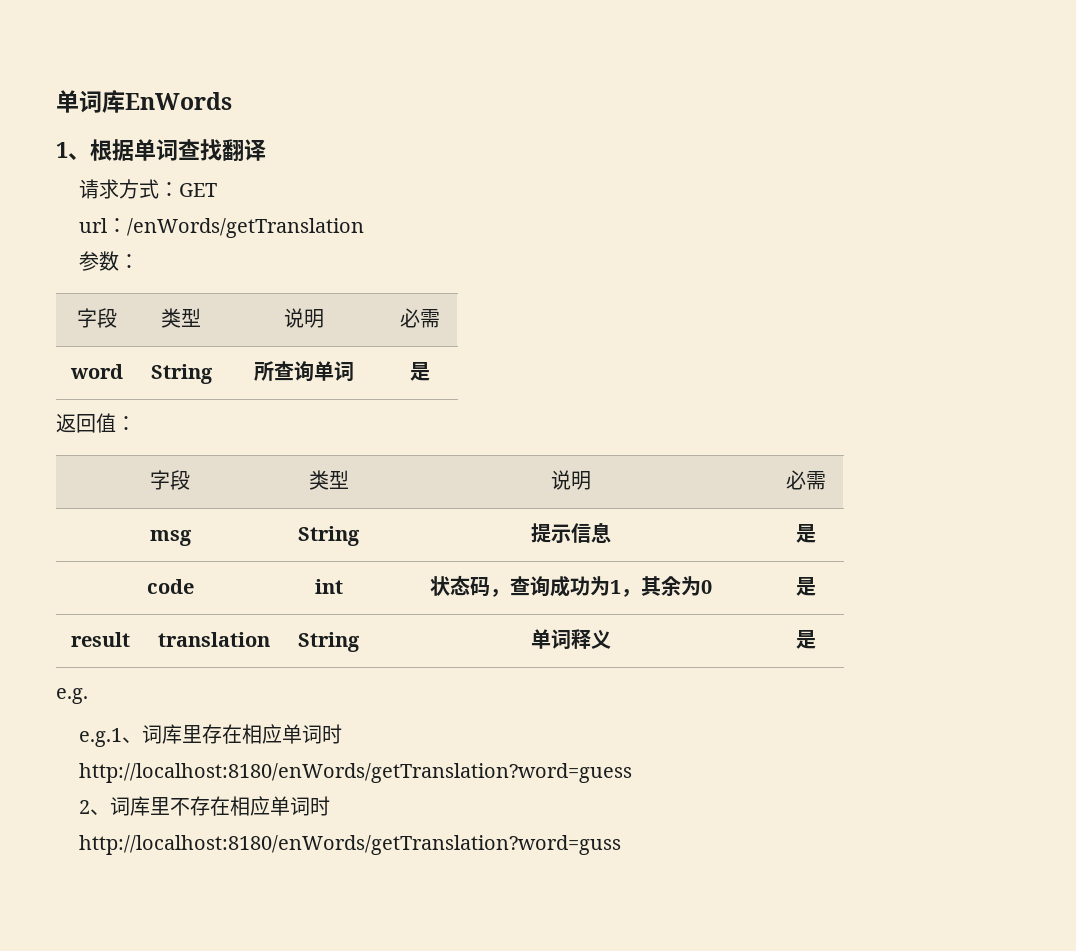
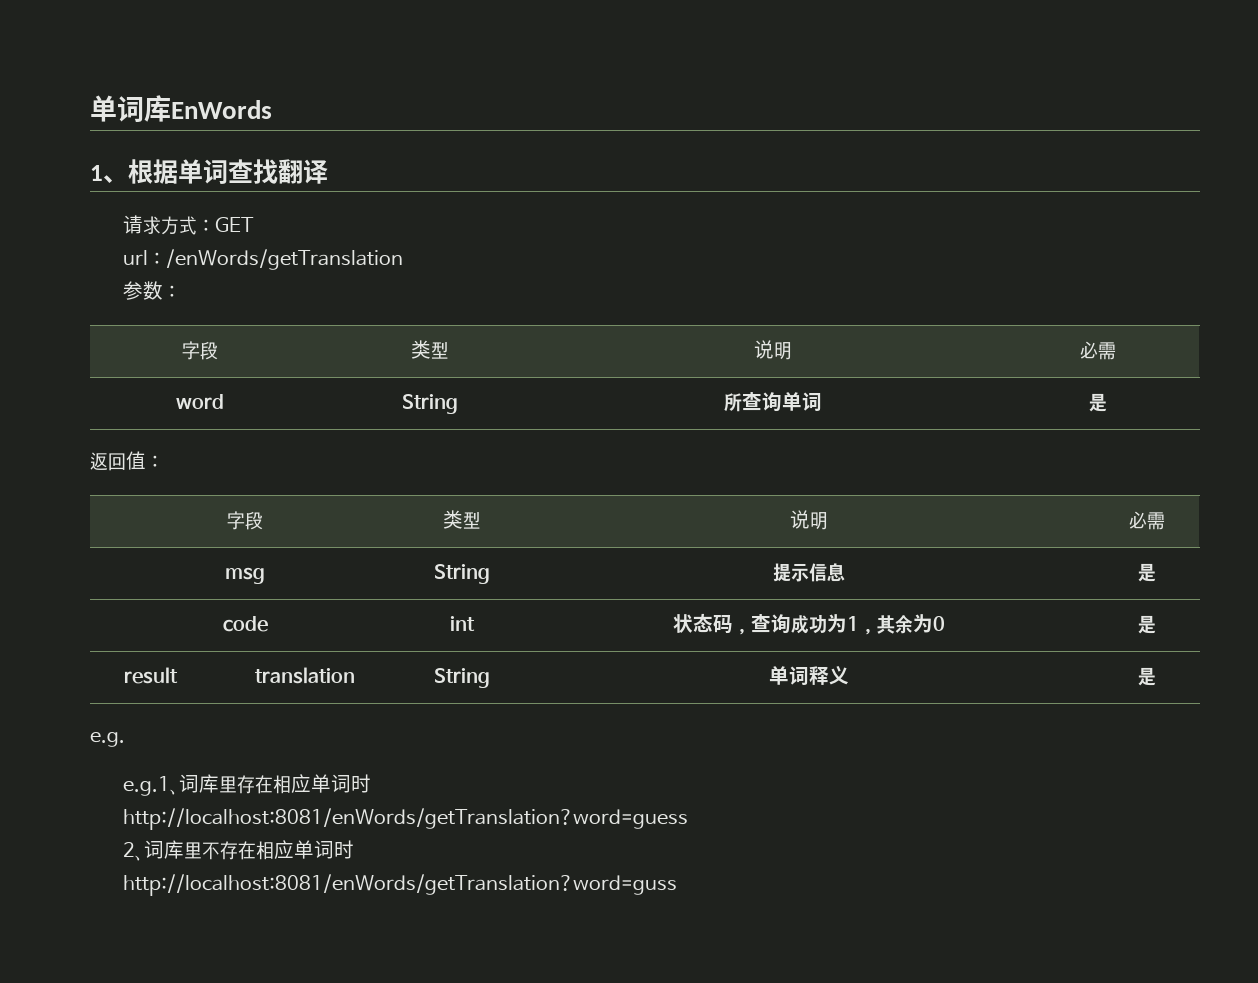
- http://localhost:8180/enWords/getTranslation?word=guess
+ http://localhost:8081/enWords/getTranslation?word=guess
- http://localhost:8180/enWords/getTranslation?word=guss
+ http://localhost:8081/enWords/getTranslation?word=guss

